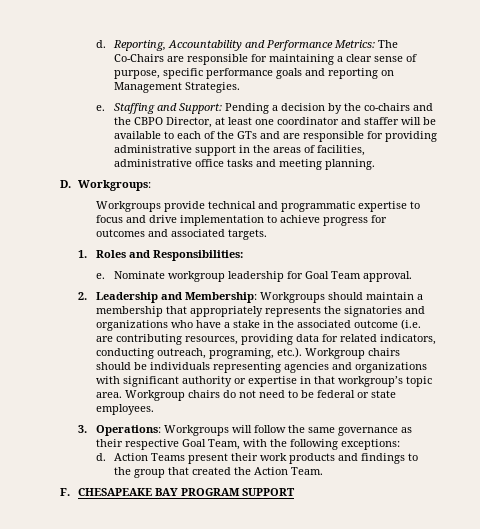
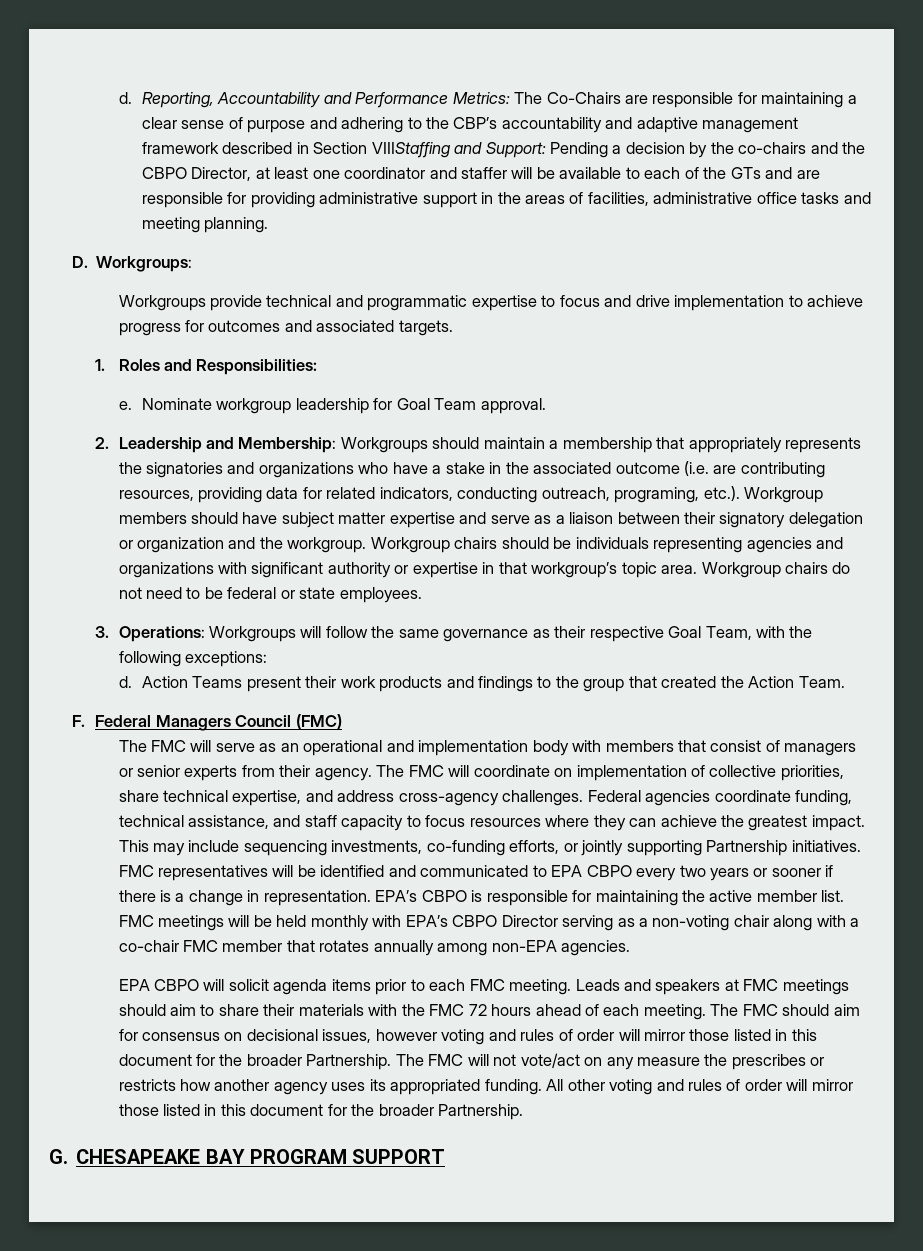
- Reporting, Accountability and Performance Metrics: The Co-Chairs are responsible for maintaining a clear sense of purpose, specific performance goals and reporting on Management Strategies.
- e. Staffing and Support: Pending a decision by the co-chairs and the CBPO Director, at least one coordinator and staffer will be available to each of the GTs and are responsible for providing administrative support in the areas of facilities, administrative office tasks and meeting planning.
+ Reporting, Accountability and Performance Metrics: The Co-Chairs are responsible for maintaining a clear sense of purpose and adhering to the CBP’s accountability and adaptive management framework described in Section VIIIStaffing and Support: Pending a decision by the co-chairs and the CBPO Director, at least one coordinator and staffer will be available to each of the GTs and are responsible for providing administrative support in the areas of facilities, administrative office tasks and meeting planning.
- 2. Leadership and Membership: Workgroups should maintain a membership that appropriately represents the signatories and organizations who have a stake in the associated outcome (i.e. are contributing resources, providing data for related indicators, conducting outreach, programing, etc.). Workgroup chairs should be individuals representing agencies and organizations with significant authority or expertise in that workgroup’s topic area.
+ 2. Leadership and Membership: Workgroups should maintain a membership that appropriately represents the signatories and organizations who have a stake in the associated outcome (i.e. are contributing resources, providing data for related indicators, conducting outreach, programing, etc.). Workgroup members should have subject matter expertise and serve as a liaison between their signatory delegation or organization and the workgroup. Workgroup chairs should be individuals representing agencies and organizations with significant authority or expertise in that workgroup’s topic area.
- F. CHESAPEAKE BAY PROGRAM SUPPORT
+ F. Federal Managers Council (FMC)
+ The FMC will serve as an operational and implementation body with members that consist of managers or senior experts from their agency. The FMC will coordinate on implementation of collective priorities, share technical expertise, and address cross-agency challenges. Federal agencies coordinate funding, technical assistance, and staff capacity to focus resources where they can achieve the greatest impact. This may include sequencing investments, co-funding efforts, or jointly supporting Partnership initiatives. FMC representatives will be identified and communicated to EPA CBPO every two years or sooner if there is a change in representation. EPA’s CBPO is responsible for maintaining the active member list. FMC meetings will be held monthly with EPA’s CBPO Director serving as a non-voting chair along with a co-chair FMC member that rotates annually among non-EPA agencies.
+ EPA CBPO will solicit agenda items prior to each FMC meeting. Leads and speakers at FMC meetings should aim to share their materials with the FMC 72 hours ahead of each meeting. The FMC should aim for consensus on decisional issues, however voting and rules of order will mirror those listed in this document for the broader Partnership. The FMC will not vote/act on any measure the prescribes or restricts how another agency uses its appropriated funding. All other voting and rules of order will mirror those listed in this document for the broader Partnership.
+ G. CHESAPEAKE BAY PROGRAM SUPPORT

